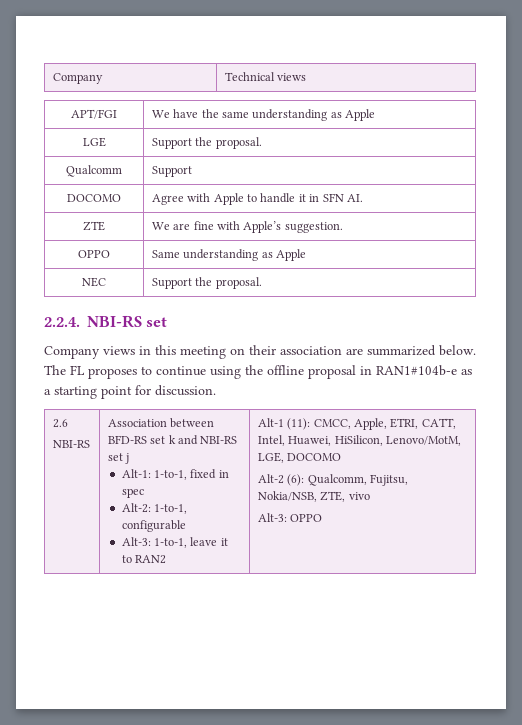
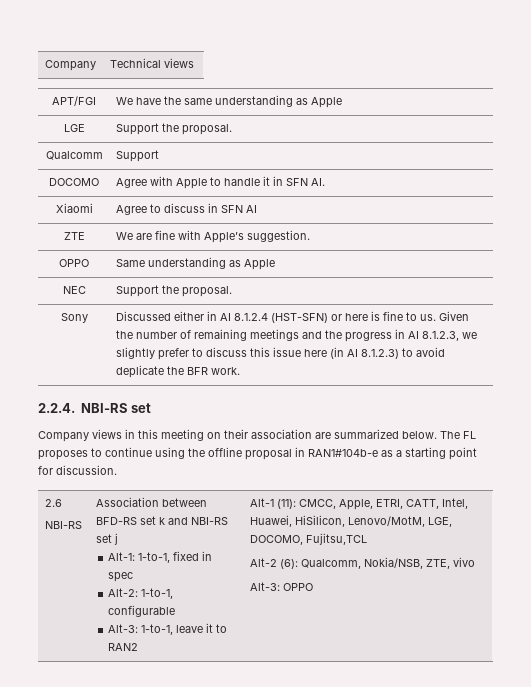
+ Xiaomi | Agree to discuss in SFN AI
+ Sony | Discussed either in AI 8.1.2.4 (HST-SFN) or here is fine to us. Given the number of remaining meetings and the progress in AI 8.1.2.3, we slightly prefer to discuss this issue here (in AI 8.1.2.3) to avoid deplicate the BFR work.
- Alt-1 (11): CMCC, Apple, ETRI, CATT, Intel, Huawei, HiSilicon, Lenovo/MotM, LGE, DOCOMO
+ Alt-1 (11): CMCC, Apple, ETRI, CATT, Intel, Huawei, HiSilicon, Lenovo/MotM, LGE, DOCOMO, Fujitsu,TCL
- Alt-2 (6): Qualcomm, Fujitsu, Nokia/NSB, ZTE, vivo
+ Alt-2 (6): Qualcomm, Nokia/NSB, ZTE, vivo

